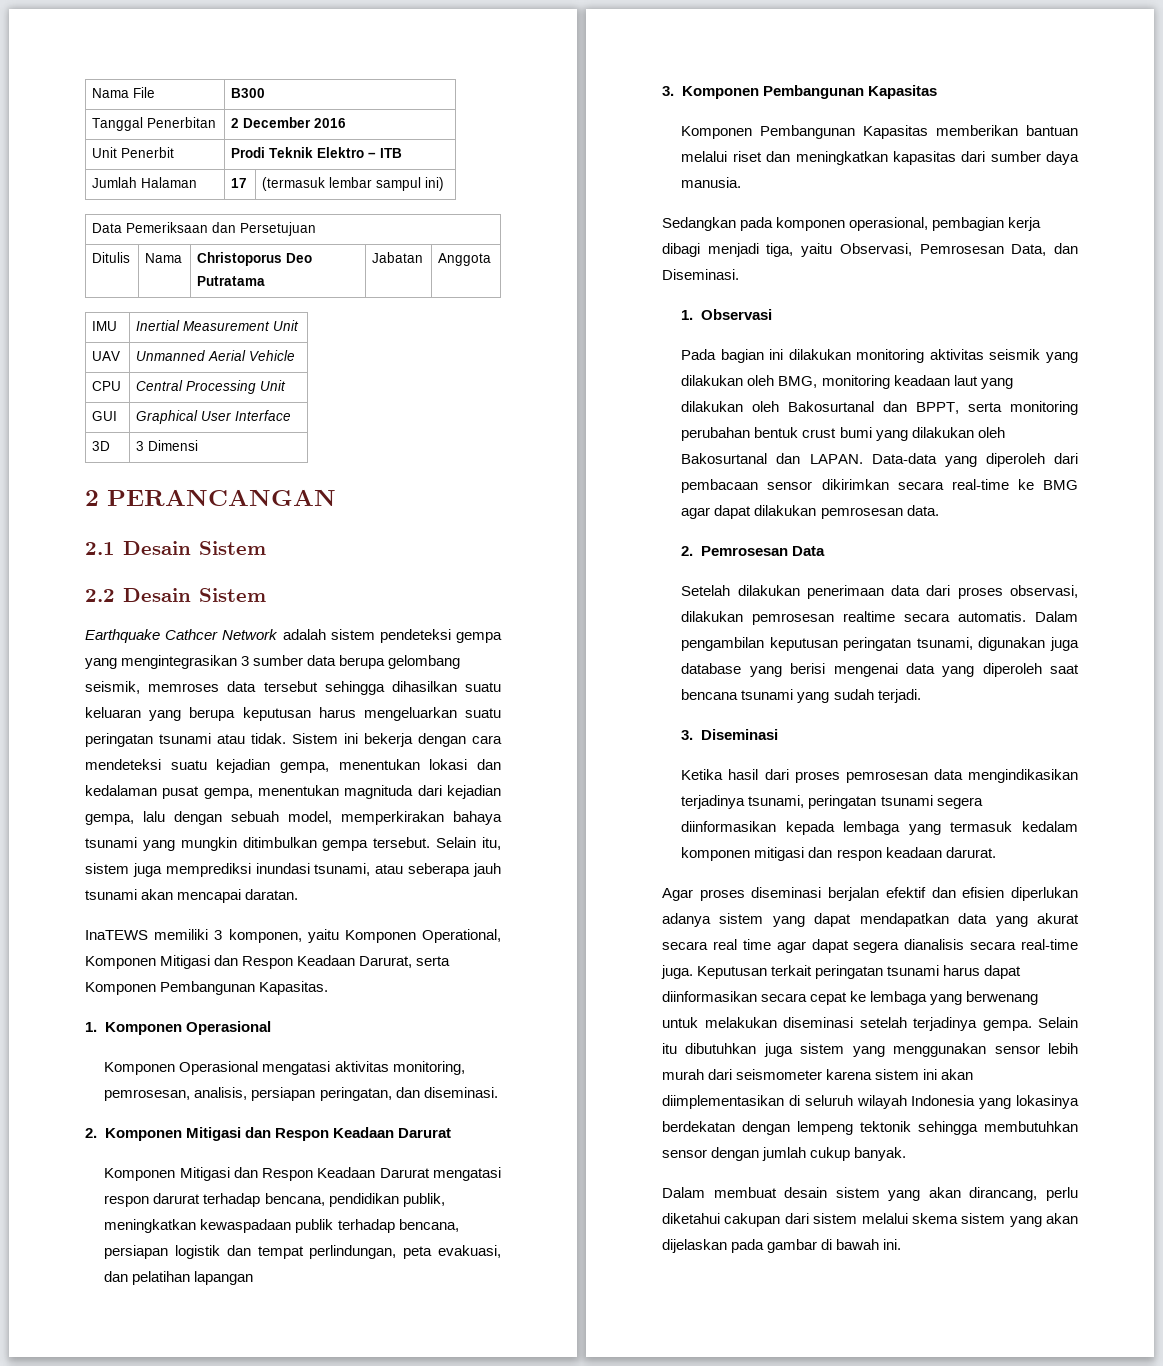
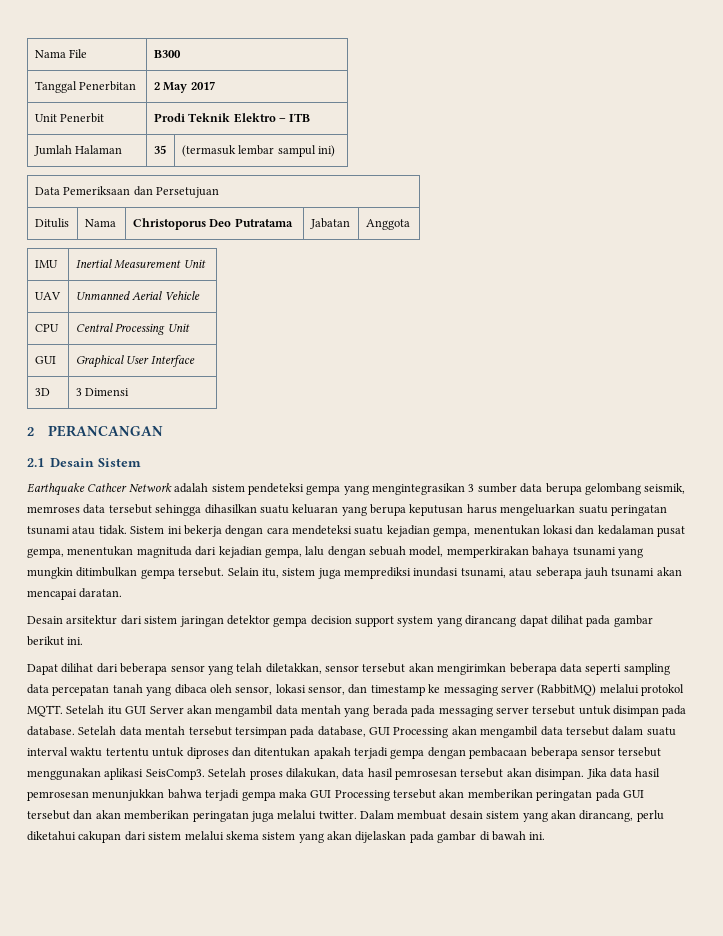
- Tanggal Penerbitan | 2 December 2016
+ Tanggal Penerbitan | 2 May 2017
- Jumlah Halaman | 17 | (termasuk lembar sampul ini)
+ Jumlah Halaman | 35 | (termasuk lembar sampul ini)
- 2.2 Desain Sistem
- InaTEWS memiliki 3 komponen, yaitu Komponen Operational, Komponen Mitigasi dan Respon Keadaan Darurat, serta Komponen Pembangunan Kapasitas.
- 1. Komponen Operasional
- Komponen Operasional mengatasi aktivitas monitoring, pemrosesan, analisis, persiapan peringatan, dan diseminasi.
- 2. Komponen Mitigasi dan Respon Keadaan Darurat
- Komponen Mitigasi dan Respon Keadaan Darurat mengatasi respon darurat terhadap bencana, pendidikan publik, meningkatkan kewaspadaan publik terhadap bencana, persiapan logistik dan tempat perlindungan, peta evakuasi, dan pelatihan lapangan
- 3. Komponen Pembangunan Kapasitas
- Komponen Pembangunan Kapasitas memberikan bantuan melalui riset dan meningkatkan kapasitas dari sumber daya manusia.
- Sedangkan pada komponen operasional, pembagian kerja dibagi menjadi tiga, yaitu Observasi, Pemrosesan Data, dan Diseminasi.
- 1. Observasi
- Pada bagian ini dilakukan monitoring aktivitas seismik yang dilakukan oleh BMG, monitoring keadaan laut yang dilakukan oleh Bakosurtanal dan BPPT, serta monitoring perubahan bentuk crust bumi yang dilakukan oleh Bakosurtanal dan LAPAN. Data-data yang diperoleh dari pembacaan sensor dikirimkan secara real-time ke BMG agar dapat dilakukan pemrosesan data.
- 2. Pemrosesan Data
- Setelah dilakukan penerimaan data dari proses observasi, dilakukan pemrosesan realtime secara automatis. Dalam pengambilan keputusan peringatan tsunami, digunakan juga database yang berisi mengenai data yang diperoleh saat bencana tsunami yang sudah terjadi.
- 3. Diseminasi
- Ketika hasil dari proses pemrosesan data mengindikasikan terjadinya tsunami, peringatan tsunami segera diinformasikan kepada lembaga yang termasuk kedalam komponen mitigasi dan respon keadaan darurat.
- Agar proses diseminasi berjalan efektif dan efisien diperlukan adanya sistem yang dapat mendapatkan data yang akurat secara real time agar dapat segera dianalisis secara real-time juga. Keputusan terkait peringatan tsunami harus dapat diinformasikan secara cepat ke lembaga yang berwenang untuk melakukan diseminasi setelah terjadinya gempa. Selain itu dibutuhkan juga sistem yang menggunakan sensor lebih murah dari seismometer karena sistem ini akan diimplementasikan di seluruh wilayah Indonesia yang lokasinya berdekatan dengan lempeng tektonik sehingga membutuhkan sensor dengan jumlah cukup banyak.
- Dalam membuat desain sistem yang akan dirancang, perlu diketahui cakupan dari sistem melalui skema sistem yang akan dijelaskan pada gambar di bawah ini.
+ Desain arsitektur dari sistem jaringan detektor gempa decision support system yang dirancang dapat dilihat pada gambar berikut ini.
+ Dapat dilihat dari beberapa sensor yang telah diletakkan, sensor tersebut akan mengirimkan beberapa data seperti sampling data percepatan tanah yang dibaca oleh sensor, lokasi sensor, dan timestamp ke messaging server (RabbitMQ) melalui protokol MQTT. Setelah itu GUI Server akan mengambil data mentah yang berada pada messaging server tersebut untuk disimpan pada database. Setelah data mentah tersebut tersimpan pada database, GUI Processing akan mengambil data tersebut dalam suatu interval waktu tertentu untuk diproses dan ditentukan apakah terjadi gempa dengan pembacaan beberapa sensor tersebut menggunakan aplikasi SeisComp3. Setelah proses dilakukan, data hasil pemrosesan tersebut akan disimpan. Jika data hasil pemrosesan menunjukkan bahwa terjadi gempa maka GUI Processing tersebut akan memberikan peringatan pada GUI tersebut dan akan memberikan peringatan juga melalui twitter. Dalam membuat desain sistem yang akan dirancang, perlu diketahui cakupan dari sistem melalui skema sistem yang akan dijelaskan pada gambar di bawah ini.

